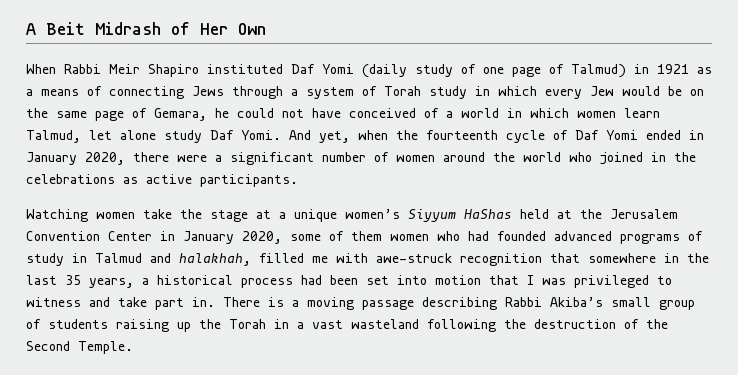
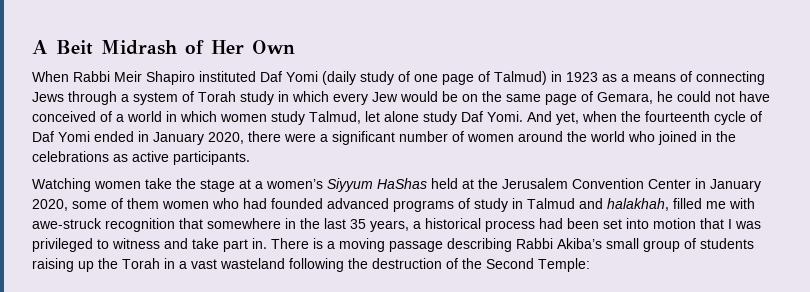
- When Rabbi Meir Shapiro instituted Daf Yomi (daily study of one page of Talmud) in 1921 as a means of connecting Jews through a system of Torah study in which every Jew would be on the same page of Gemara, he could not have conceived of a world in which women learn Talmud, let alone study Daf Yomi.
+ When Rabbi Meir Shapiro instituted Daf Yomi (daily study of one page of Talmud) in 1923 as a means of connecting Jews through a system of Torah study in which every Jew would be on the same page of Gemara, he could not have conceived of a world in which women study Talmud, let alone study Daf Yomi.
- Watching women take the stage at a unique women’s Siyyum HaShas held at the Jerusalem Convention Center in January 2020, some of them women who had founded advanced programs of study in Talmud and halakhah, filled me with awe-struck recognition that somewhere in the last 35 years, a historical process had been set into motion that I was privileged to witness and take part in.
+ Watching women take the stage at a women’s Siyyum HaShas held at the Jerusalem Convention Center in January 2020, some of them women who had founded advanced programs of study in Talmud and halakhah, filled me with awe-struck recognition that somewhere in the last 35 years, a historical process had been set into motion that I was privileged to witness and take part in.
- There is a moving passage describing Rabbi Akiba’s small group of students raising up the Torah in a vast wasteland following the destruction of the Second Temple.
+ There is a moving passage describing Rabbi Akiba’s small group of students raising up the Torah in a vast wasteland following the destruction of the Second Temple:

